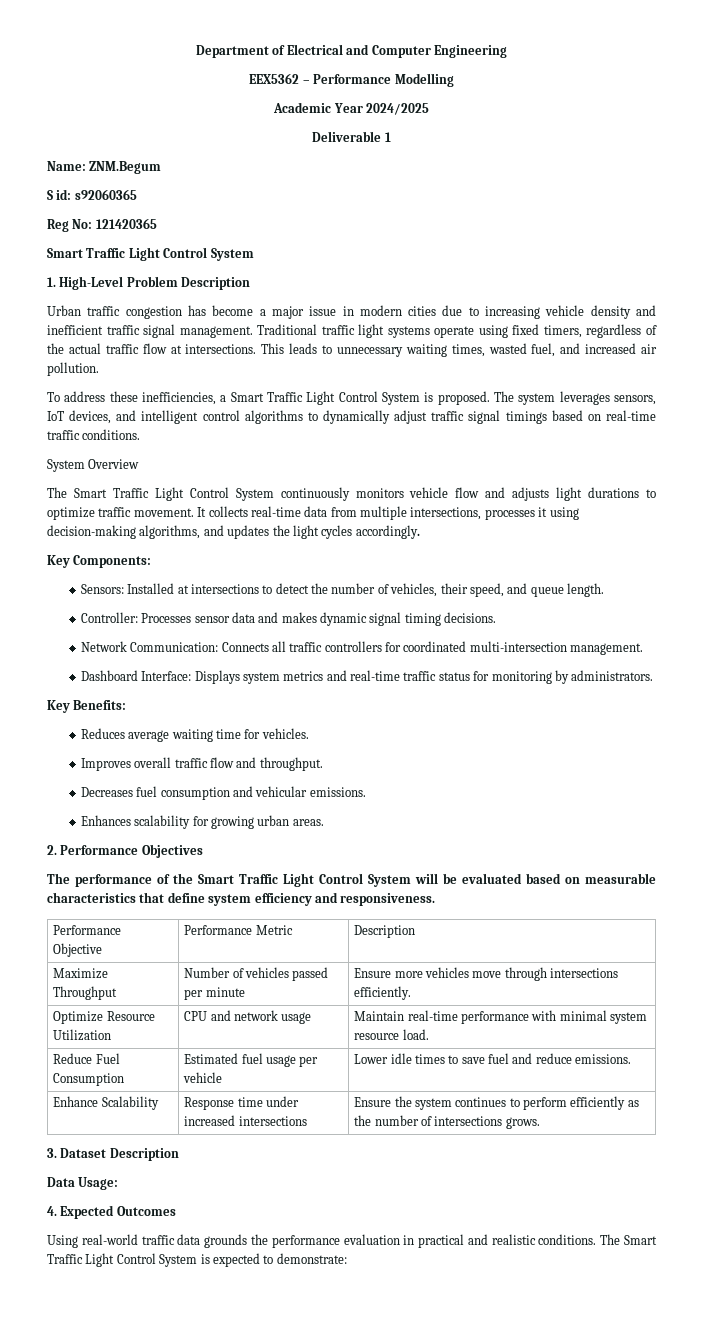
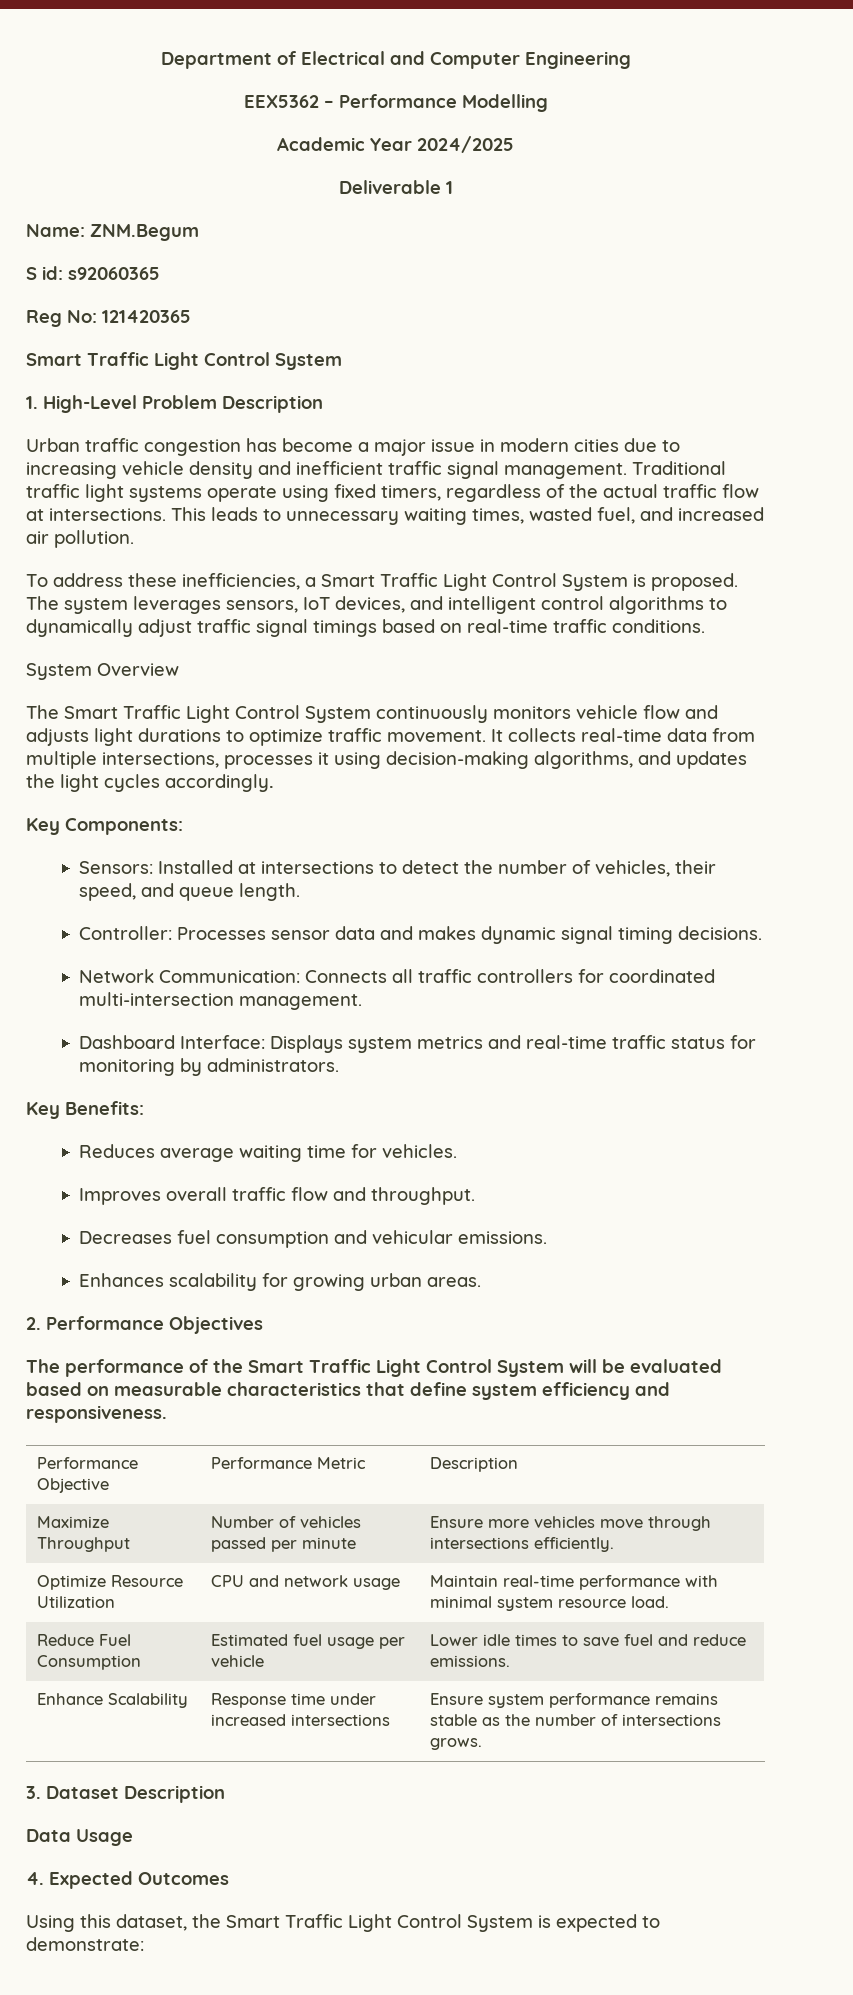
- Enhance Scalability | Response time under increased intersections | Ensure the system continues to perform efficiently as the number of intersections grows.
+ Enhance Scalability | Response time under increased intersections | Ensure system performance remains stable as the number of intersections grows.
- Data Usage:
+ Data Usage
- Using real-world traffic data grounds the performance evaluation in practical and realistic conditions. The Smart Traffic Light Control System is expected to demonstrate:
+ Using this dataset, the Smart Traffic Light Control System is expected to demonstrate:

